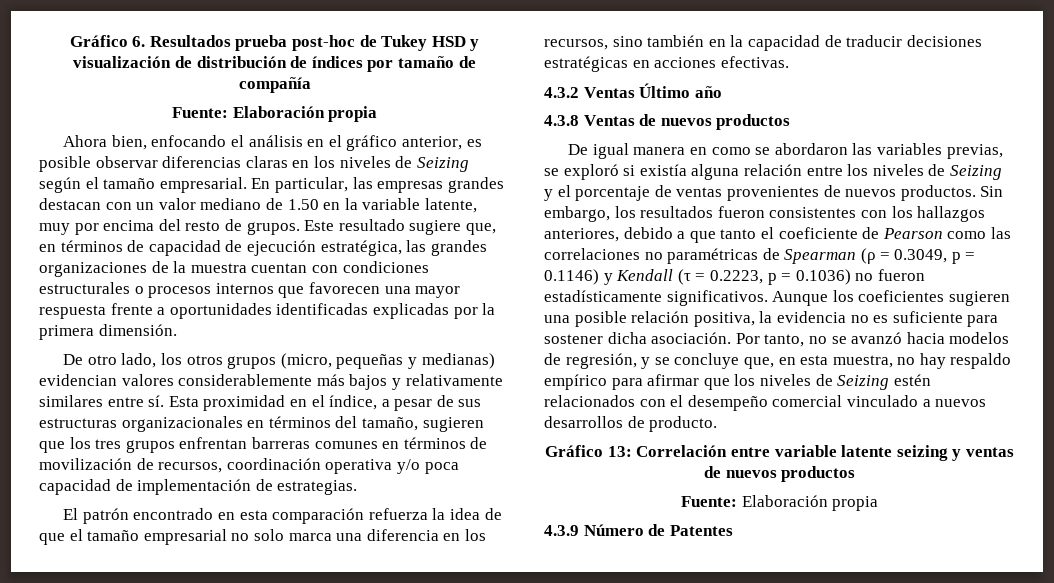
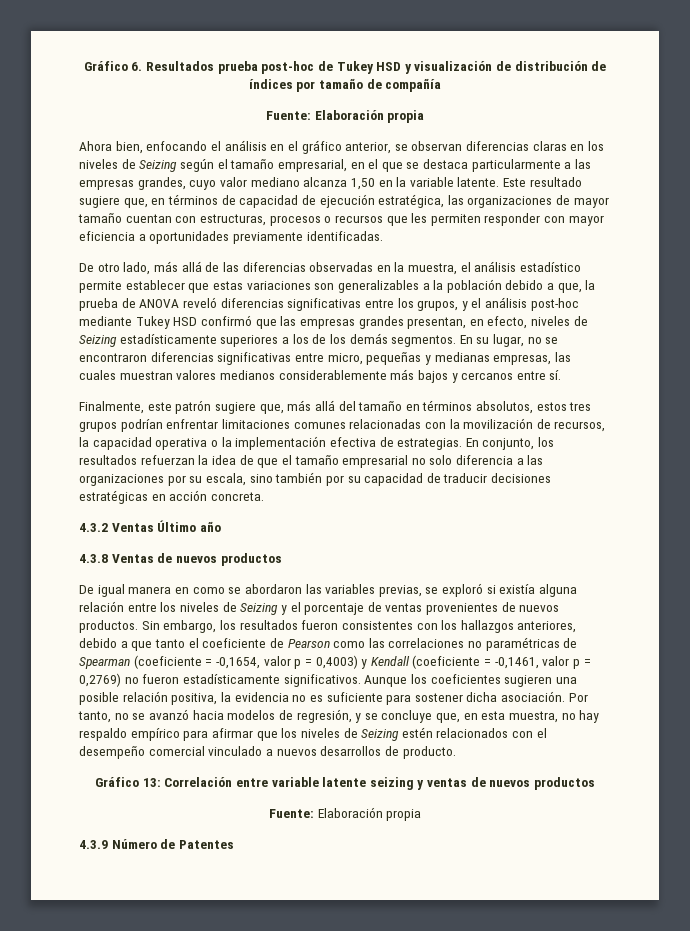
- Ahora bien, enfocando el análisis en el gráfico anterior, es posible observar diferencias claras en los niveles de Seizing según el tamaño empresarial. En particular, las empresas grandes destacan con un valor mediano de 1.50 en la variable latente, muy por encima del resto de grupos.
+ Ahora bien, enfocando el análisis en el gráfico anterior, se observan diferencias claras en los niveles de Seizing según el tamaño empresarial, en el que se destaca particularmente a las empresas grandes, cuyo valor mediano alcanza 1,50 en la variable latente.
- Este resultado sugiere que, en términos de capacidad de ejecución estratégica, las grandes organizaciones de la muestra cuentan con condiciones estructurales o procesos internos que favorecen una mayor respuesta frente a oportunidades identificadas explicadas por la primera dimensión.
- De otro lado, los otros grupos (micro, pequeñas y medianas) evidencian valores considerablemente más bajos y relativamente similares entre sí. Esta proximidad en el índice, a pesar de sus estructuras organizacionales en términos del tamaño, sugieren que los tres grupos enfrentan barreras comunes en términos de movilización de recursos, coordinación operativa y/o poca capacidad de implementación de estrategias.
- El patrón encontrado en esta comparación refuerza la idea de que el tamaño empresarial no solo marca una diferencia en los recursos, sino también en la capacidad de traducir decisiones estratégicas en acciones efectivas.
+ Este resultado sugiere que, en términos de capacidad de ejecución estratégica, las organizaciones de mayor tamaño cuentan con estructuras, procesos o recursos que les permiten responder con mayor eficiencia a oportunidades previamente identificadas.
+ De otro lado, más allá de las diferencias observadas en la muestra, el análisis estadístico permite establecer que estas variaciones son generalizables a la población debido a que, la prueba de ANOVA reveló diferencias significativas entre los grupos, y el análisis post-hoc mediante Tukey HSD confirmó que las empresas grandes presentan, en efecto, niveles de Seizing estadísticamente superiores a los de los demás segmentos. En su lugar, no se encontraron diferencias significativas entre micro, pequeñas y medianas empresas, las cuales muestran valores medianos considerablemente más bajos y cercanos entre sí.
+ Finalmente, este patrón sugiere que, más allá del tamaño en términos absolutos, estos tres grupos podrían enfrentar limitaciones comunes relacionadas con la movilización de recursos, la capacidad operativa o la implementación efectiva de estrategias. En conjunto, los resultados refuerzan la idea de que el tamaño empresarial no solo diferencia a las organizaciones por su escala, sino también por su capacidad de traducir decisiones estratégicas en acción concreta.
- Sin embargo, los resultados fueron consistentes con los hallazgos anteriores, debido a que tanto el coeficiente de Pearson como las correlaciones no paramétricas de Spearman (ρ = 0.3049, p = 0.1146) y Kendall (τ = 0.2223, p = 0.1036) no fueron estadísticamente significativos.
+ Sin embargo, los resultados fueron consistentes con los hallazgos anteriores, debido a que tanto el coeficiente de Pearson como las correlaciones no paramétricas de Spearman (coeficiente = -0,1654, valor p = 0,4003) y Kendall (coeficiente = -0,1461, valor p = 0,2769) no fueron estadísticamente significativos.

